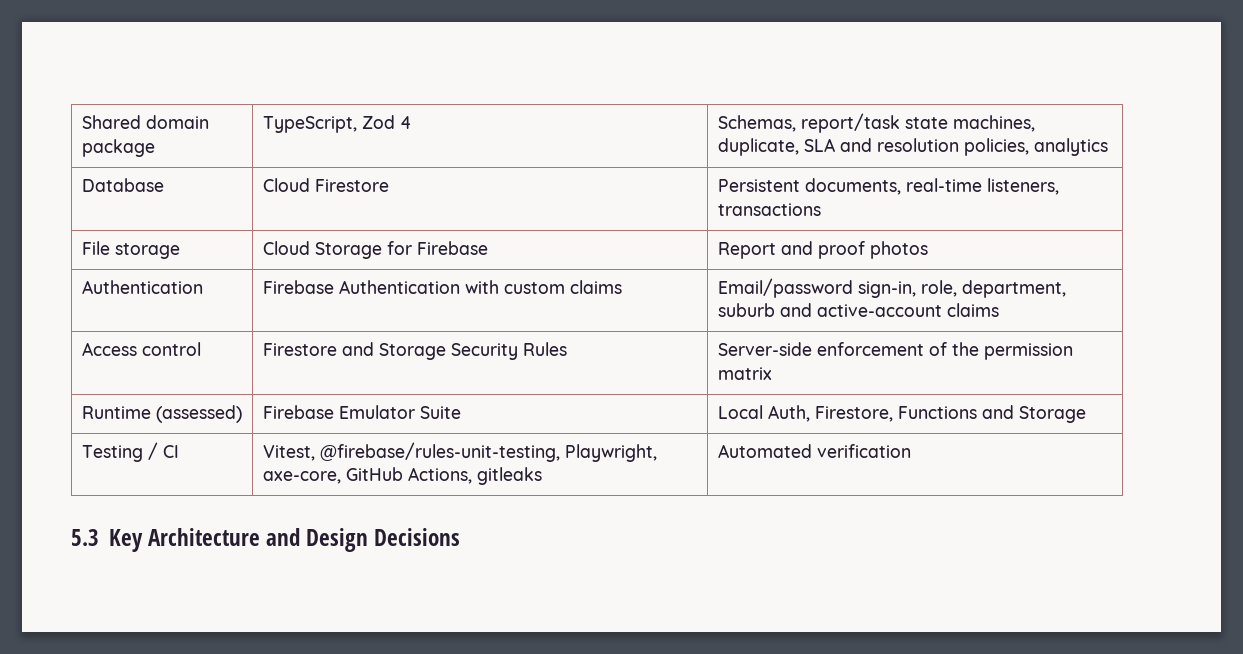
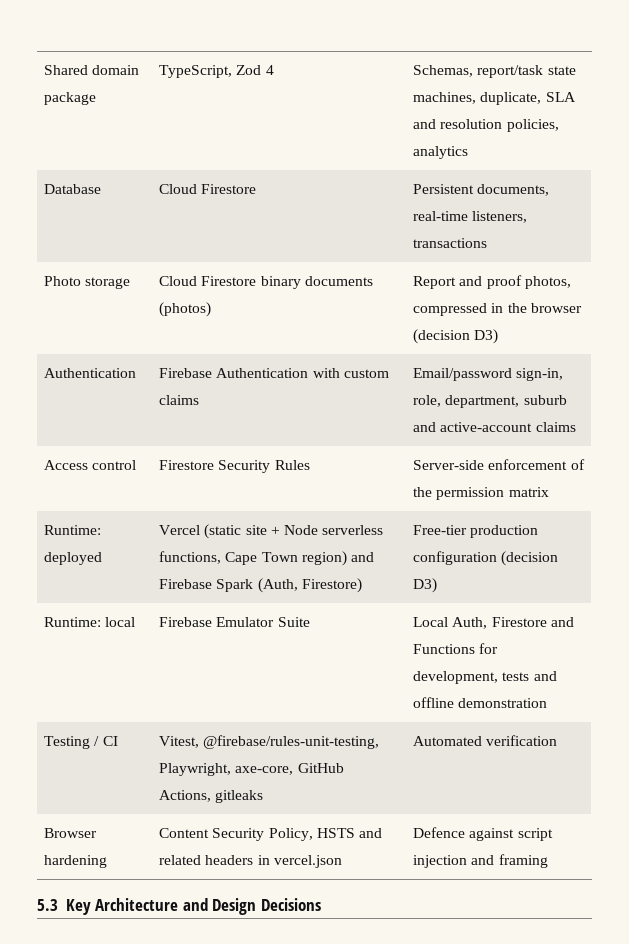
- File storage | Cloud Storage for Firebase | Report and proof photos
+ Photo storage | Cloud Firestore binary documents (photos) | Report and proof photos, compressed in the browser (decision D3)
- Access control | Firestore and Storage Security Rules | Server-side enforcement of the permission matrix
+ Access control | Firestore Security Rules | Server-side enforcement of the permission matrix
- Runtime (assessed) | Firebase Emulator Suite | Local Auth, Firestore, Functions and Storage
+ Runtime: deployed | Vercel (static site + Node serverless functions, Cape Town region) and Firebase Spark (Auth, Firestore) | Free-tier production configuration (decision D3)
+ Runtime: local | Firebase Emulator Suite | Local Auth, Firestore and Functions for development, tests and offline demonstration
+ Browser hardening | Content Security Policy, HSTS and related headers in vercel.json | Defence against script injection and framing

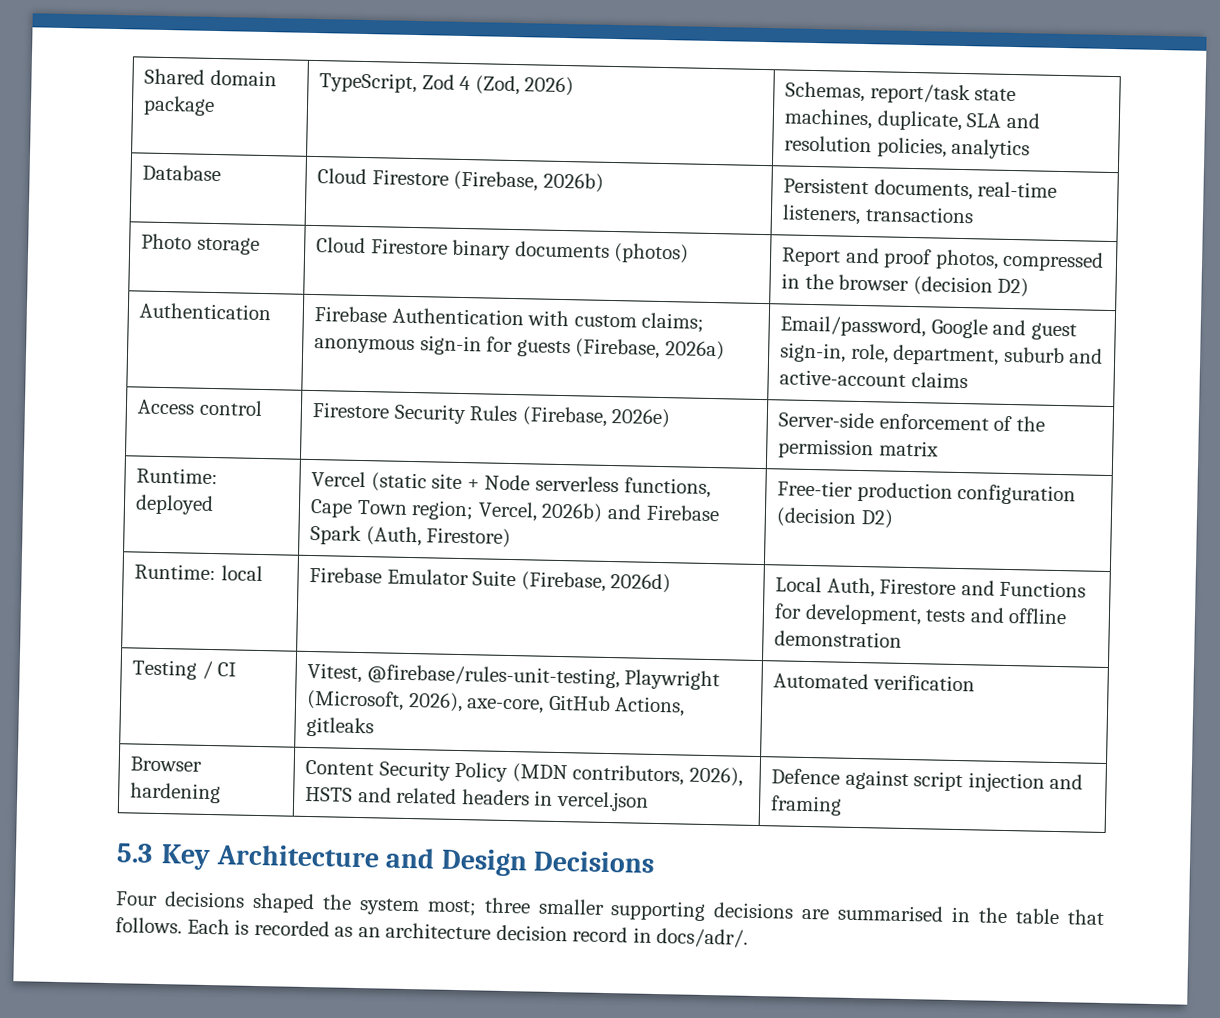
- Shared domain package | TypeScript, Zod 4 | Schemas, report/task state machines, duplicate, SLA and resolution policies, analytics
+ Shared domain package | TypeScript, Zod 4 (Zod, 2026) | Schemas, report/task state machines, duplicate, SLA and resolution policies, analytics
- Database | Cloud Firestore | Persistent documents, real-time listeners, transactions
+ Database | Cloud Firestore (Firebase, 2026b) | Persistent documents, real-time listeners, transactions
- Photo storage | Cloud Firestore binary documents (photos) | Report and proof photos, compressed in the browser (decision D3)
+ Photo storage | Cloud Firestore binary documents (photos) | Report and proof photos, compressed in the browser (decision D2)
- Authentication | Firebase Authentication with custom claims | Email/password sign-in, role, department, suburb and active-account claims
+ Authentication | Firebase Authentication with custom claims; anonymous sign-in for guests (Firebase, 2026a) | Email/password, Google and guest sign-in, role, department, suburb and active-account claims
- Access control | Firestore Security Rules | Server-side enforcement of the permission matrix
+ Access control | Firestore Security Rules (Firebase, 2026e) | Server-side enforcement of the permission matrix
- Runtime: deployed | Vercel (static site + Node serverless functions, Cape Town region) and Firebase Spark (Auth, Firestore) | Free-tier production configuration (decision D3)
+ Runtime: deployed | Vercel (static site + Node serverless functions, Cape Town region; Vercel, 2026b) and Firebase Spark (Auth, Firestore) | Free-tier production configuration (decision D2)
- Runtime: local | Firebase Emulator Suite | Local Auth, Firestore and Functions for development, tests and offline demonstration
+ Runtime: local | Firebase Emulator Suite (Firebase, 2026d) | Local Auth, Firestore and Functions for development, tests and offline demonstration
- Testing / CI | Vitest, @firebase/rules-unit-testing, Playwright, axe-core, GitHub Actions, gitleaks | Automated verification
+ Testing / CI | Vitest, @firebase/rules-unit-testing, Playwright (Microsoft, 2026), axe-core, GitHub Actions, gitleaks | Automated verification
- Browser hardening | Content Security Policy, HSTS and related headers in vercel.json | Defence against script injection and framing
+ Browser hardening | Content Security Policy (MDN contributors, 2026), HSTS and related headers in vercel.json | Defence against script injection and framing
+ Four decisions shaped the system most; three smaller supporting decisions are summarised in the table that follows. Each is recorded as an architecture decision record in docs/adr/.

